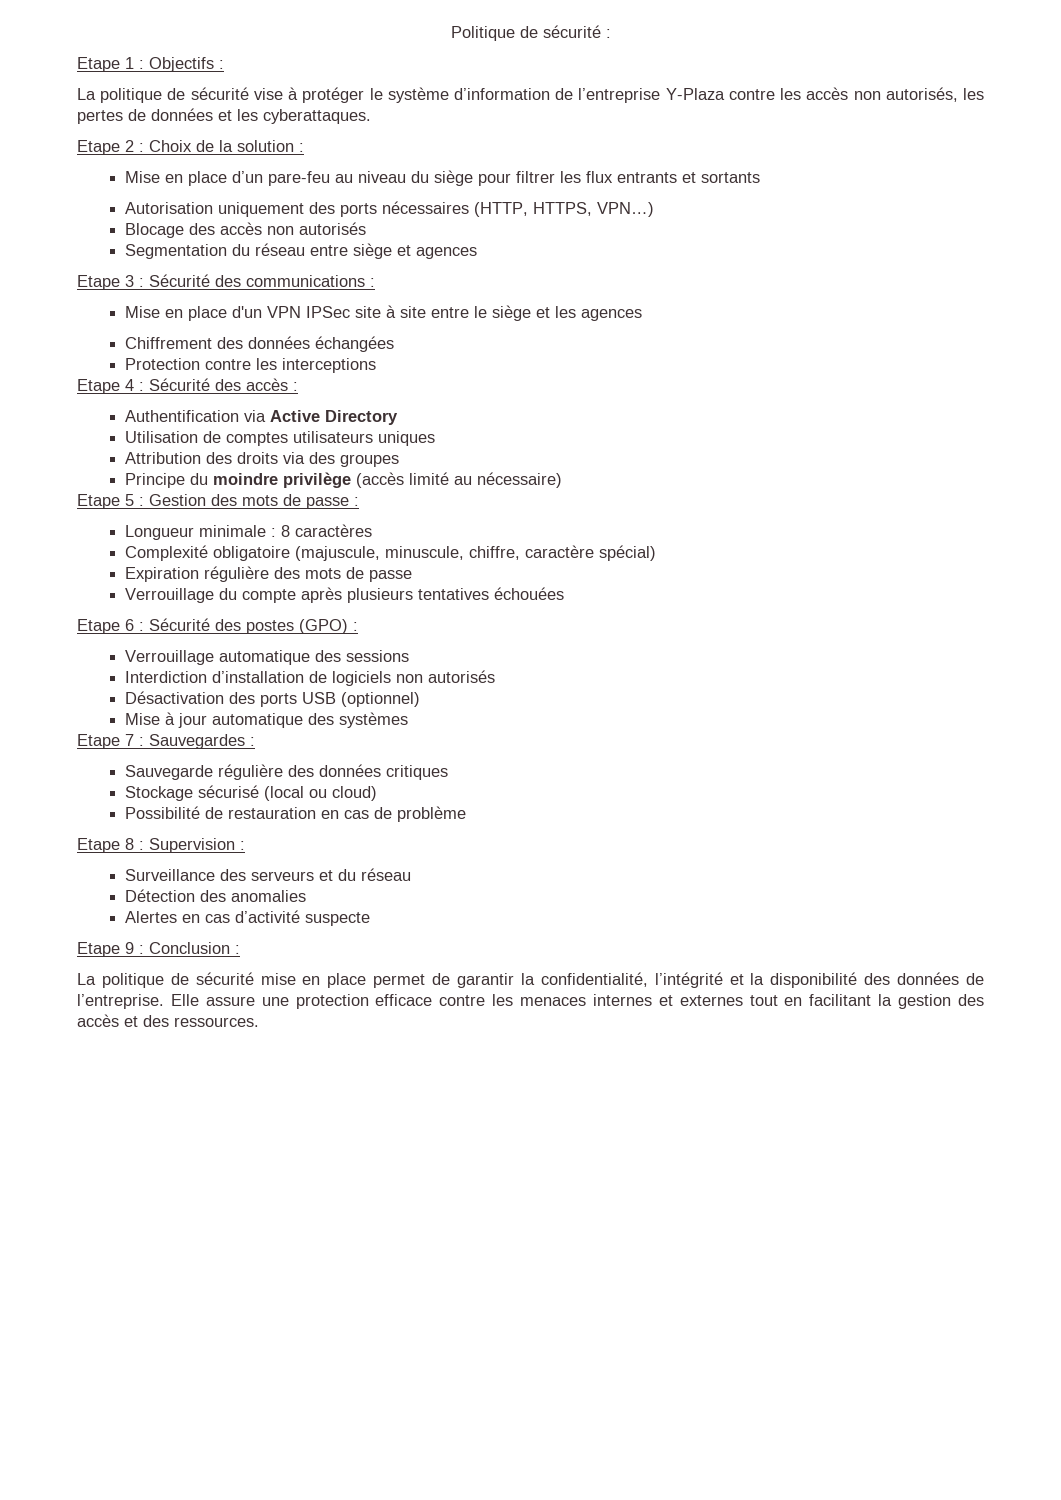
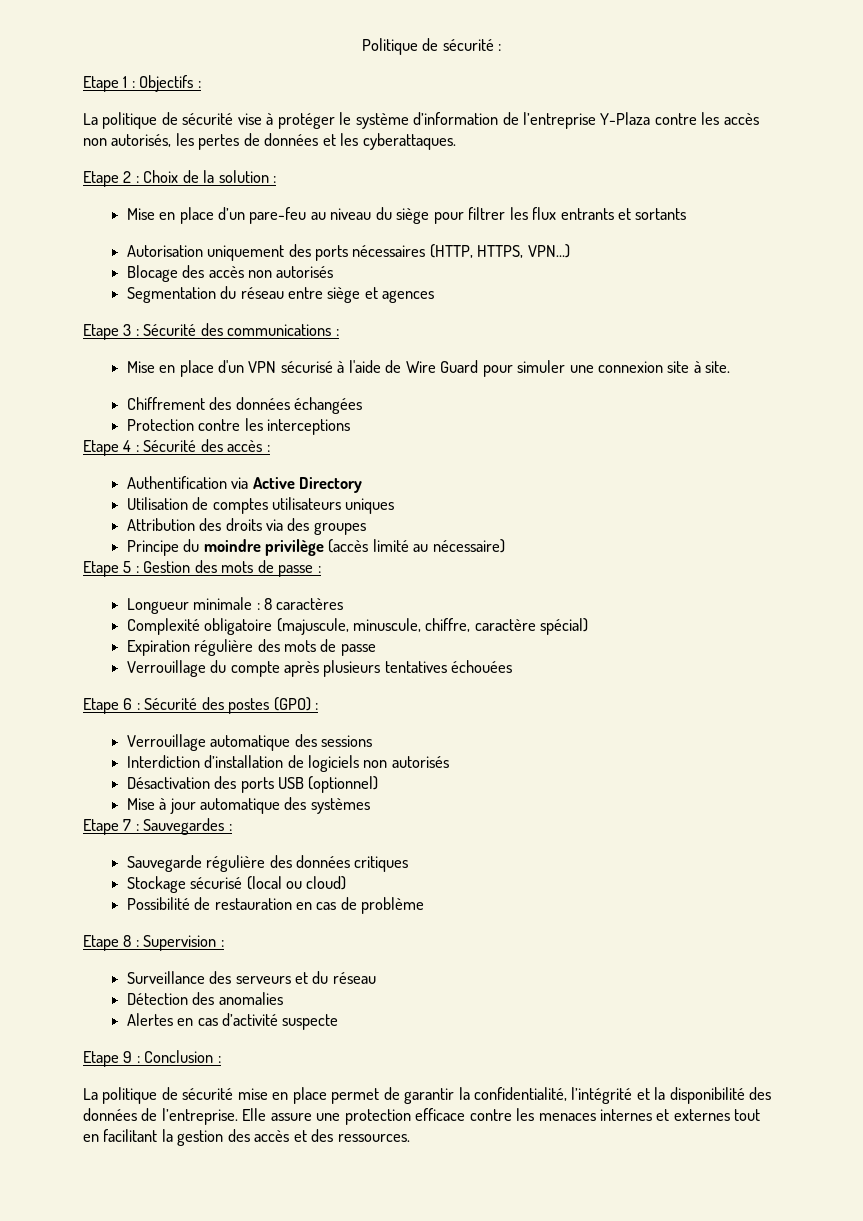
- Mise en place d'un VPN IPSec site à site entre le siège et les agences
+ Mise en place d'un VPN sécurisé à l'aide de Wire Guard pour simuler une connexion site à site.

